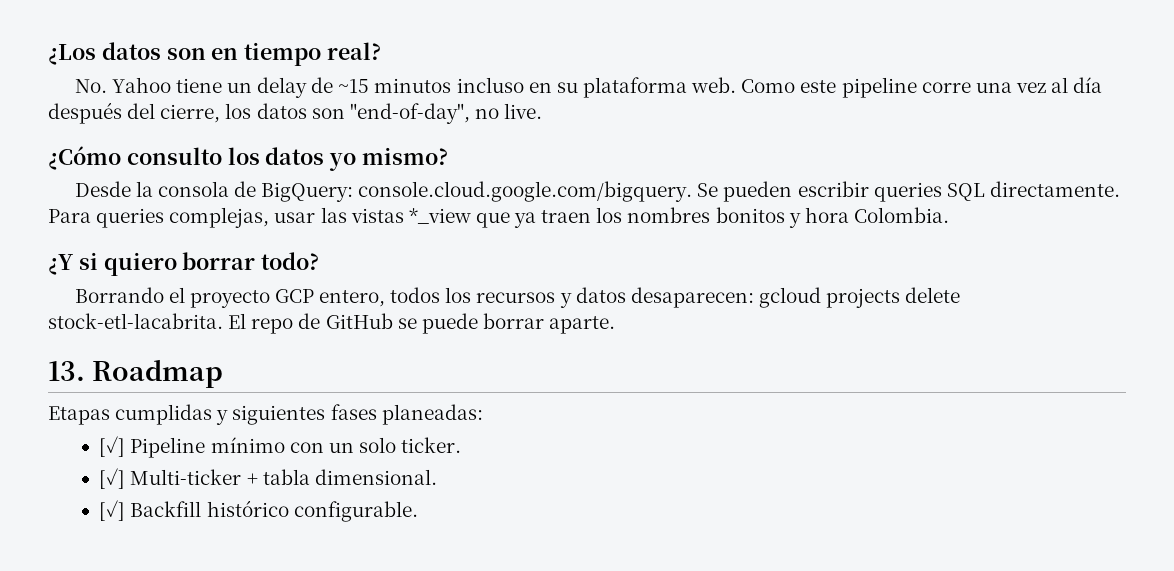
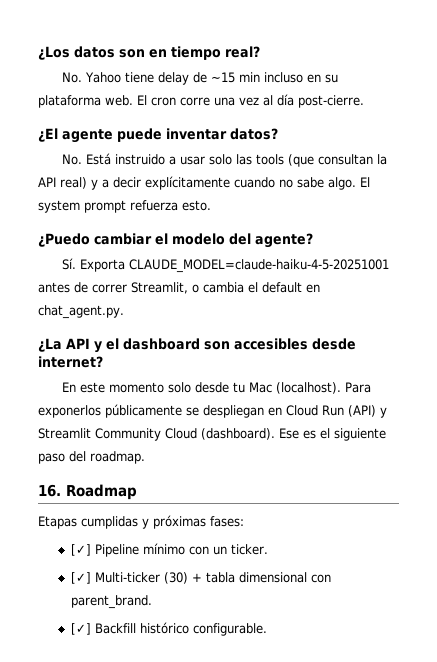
- No. Yahoo tiene un delay de ~15 minutos incluso en su plataforma web.
+ No. Yahoo tiene delay de ~15 min incluso en su plataforma web.
- Como este pipeline corre una vez al día después del cierre, los datos son "end-of-day", no live.
- ¿Cómo consulto los datos yo mismo?
- Desde la consola de BigQuery: console.cloud.google.com/bigquery. Se pueden escribir queries SQL directamente. Para queries complejas, usar las vistas *_view que ya traen los nombres bonitos y hora Colombia.
- ¿Y si quiero borrar todo?
- Borrando el proyecto GCP entero, todos los recursos y datos desaparecen: gcloud projects delete stock-etl-lacabrita. El repo de GitHub se puede borrar aparte.
- 13. Roadmap
+ El cron corre una vez al día post-cierre.
+ ¿El agente puede inventar datos?
+ No. Está instruido a usar solo las tools (que consultan la API real) y a decir explícitamente cuando no sabe algo. El system prompt refuerza esto.
+ ¿Puedo cambiar el modelo del agente?
+ Sí. Exporta CLAUDE_MODEL=claude-haiku-4-5-20251001 antes de correr Streamlit, o cambia el default en chat_agent.py.
+ ¿La API y el dashboard son accesibles desde internet?
+ En este momento solo desde tu Mac (localhost). Para exponerlos públicamente se despliegan en Cloud Run (API) y Streamlit Community Cloud (dashboard). Ese es el siguiente paso del roadmap.
+ 16. Roadmap
- Etapas cumplidas y siguientes fases planeadas:
+ Etapas cumplidas y próximas fases:
- [✓] Pipeline mínimo con un solo ticker.
+ [✓] Pipeline mínimo con un ticker.
- [✓] Multi-ticker + tabla dimensional.
+ [✓] Multi-ticker (30) + tabla dimensional con parent_brand.

